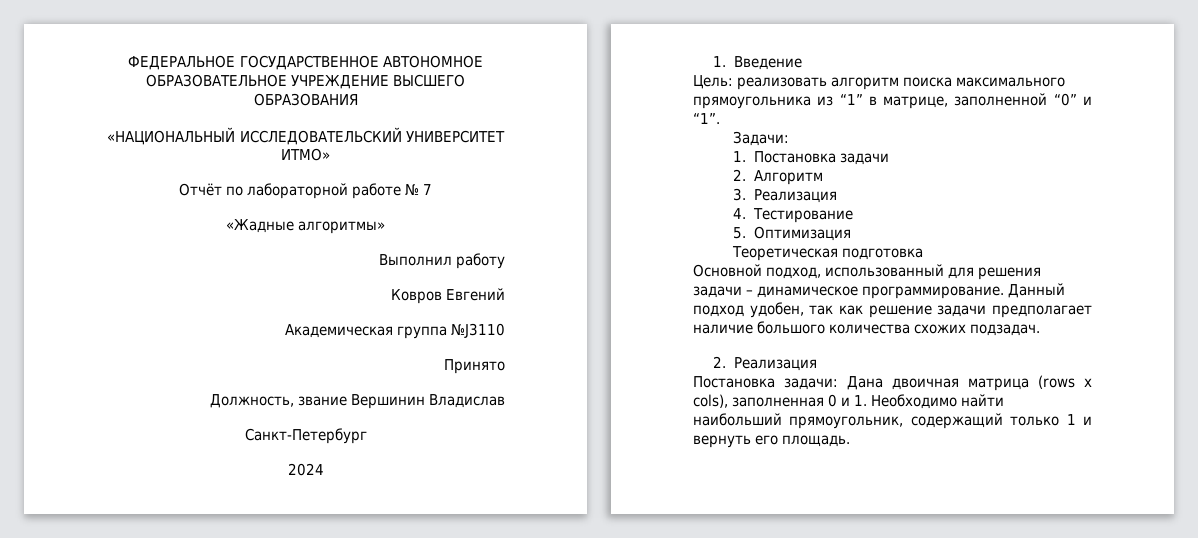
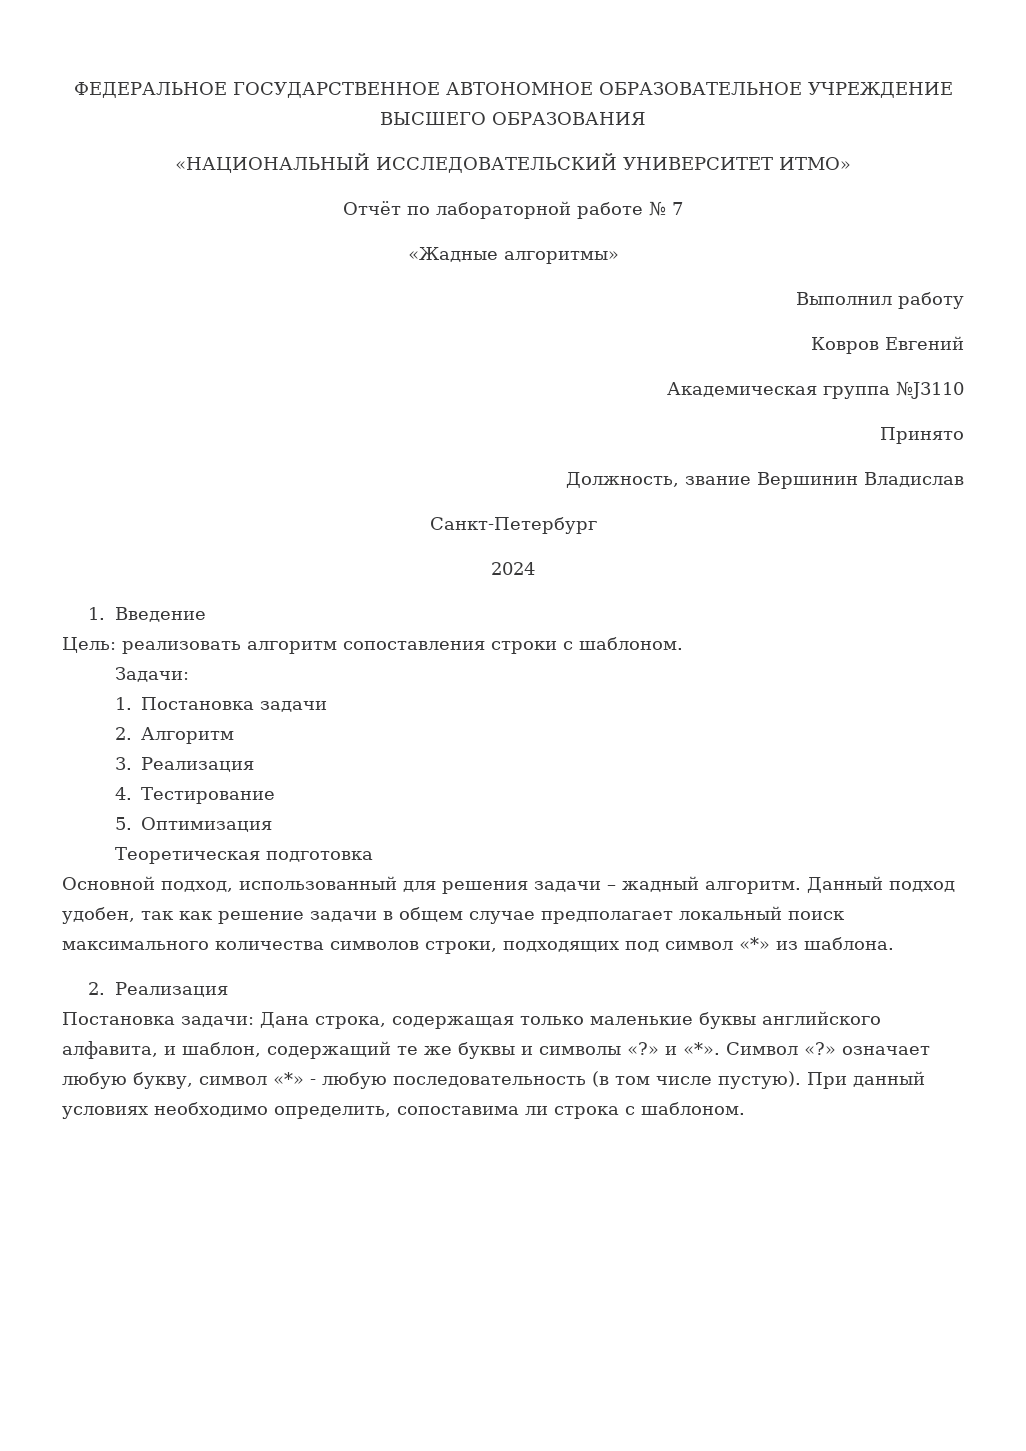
- Цель: реализовать алгоритм поиска максимального прямоугольника из “1” в матрице, заполненной “0” и “1”.
+ Цель: реализовать алгоритм сопоставления строки с шаблоном.
- Основной подход, использованный для решения задачи – динамическое программирование.
+ Основной подход, использованный для решения задачи – жадный алгоритм.
- Данный подход удобен, так как решение задачи предполагает наличие большого количества схожих подзадач.
+ Данный подход удобен, так как решение задачи в общем случае предполагает локальный поиск максимального количества символов строки, подходящих под символ «*» из шаблона.
- Постановка задачи: Дана двоичная матрица (rows x cols), заполненная 0 и 1. Необходимо найти наибольший прямоугольник, содержащий только 1 и вернуть его площадь.
+ Постановка задачи: Дана строка, содержащая только маленькие буквы английского алфавита, и шаблон, содержащий те же буквы и символы «?» и «*». Символ «?» означает любую букву, символ «*» - любую последовательность (в том числе пустую). При данный условиях необходимо определить, сопоставима ли строка с шаблоном.

